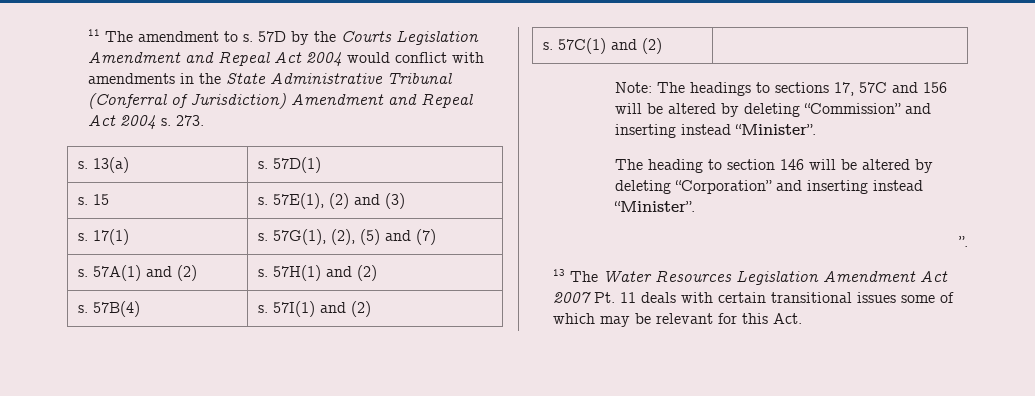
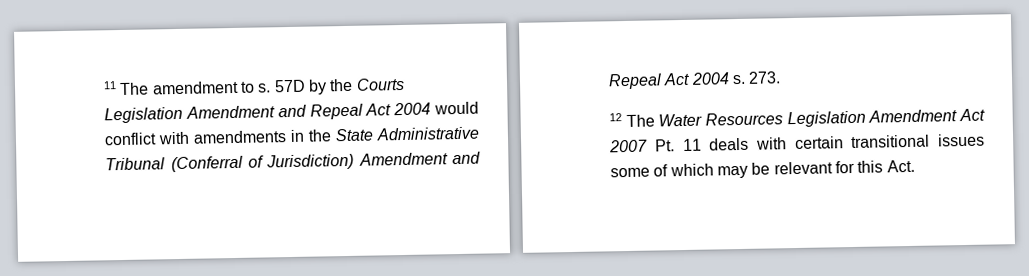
- s. 13(a) | s. 57D(1)
- s. 15 | s. 57E(1), (2) and (3)
- s. 17(1) | s. 57G(1), (2), (5) and (7)
- s. 57A(1) and (2) | s. 57H(1) and (2)
- s. 57B(4) | s. 57I(1) and (2)
- s. 57C(1) and (2) |
- Note: The headings to sections 17, 57C and 156 will be altered by deleting “Commission” and inserting instead “Minister”.
- The heading to section 146 will be altered by deleting “Corporation” and inserting instead “Minister”.
- ”.
- 13 The Water Resources Legislation Amendment Act 2007 Pt. 11 deals with certain transitional issues some of which may be relevant for this Act.
+ 12 The Water Resources Legislation Amendment Act 2007 Pt. 11 deals with certain transitional issues some of which may be relevant for this Act.

